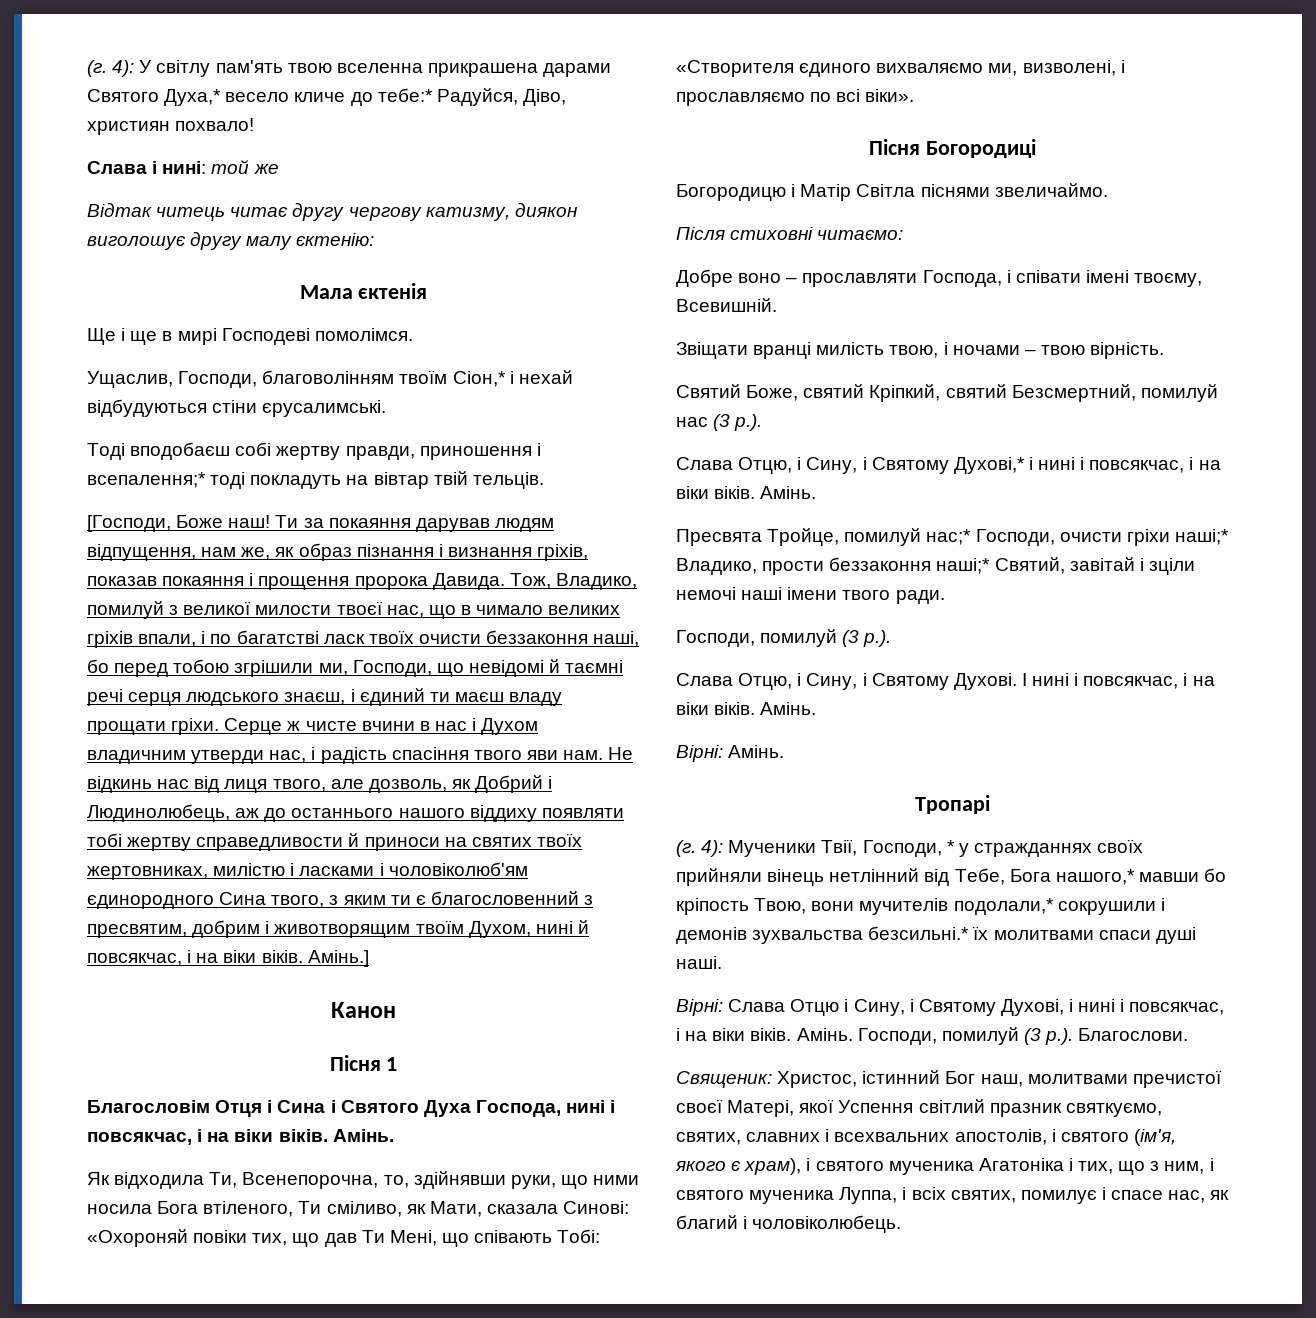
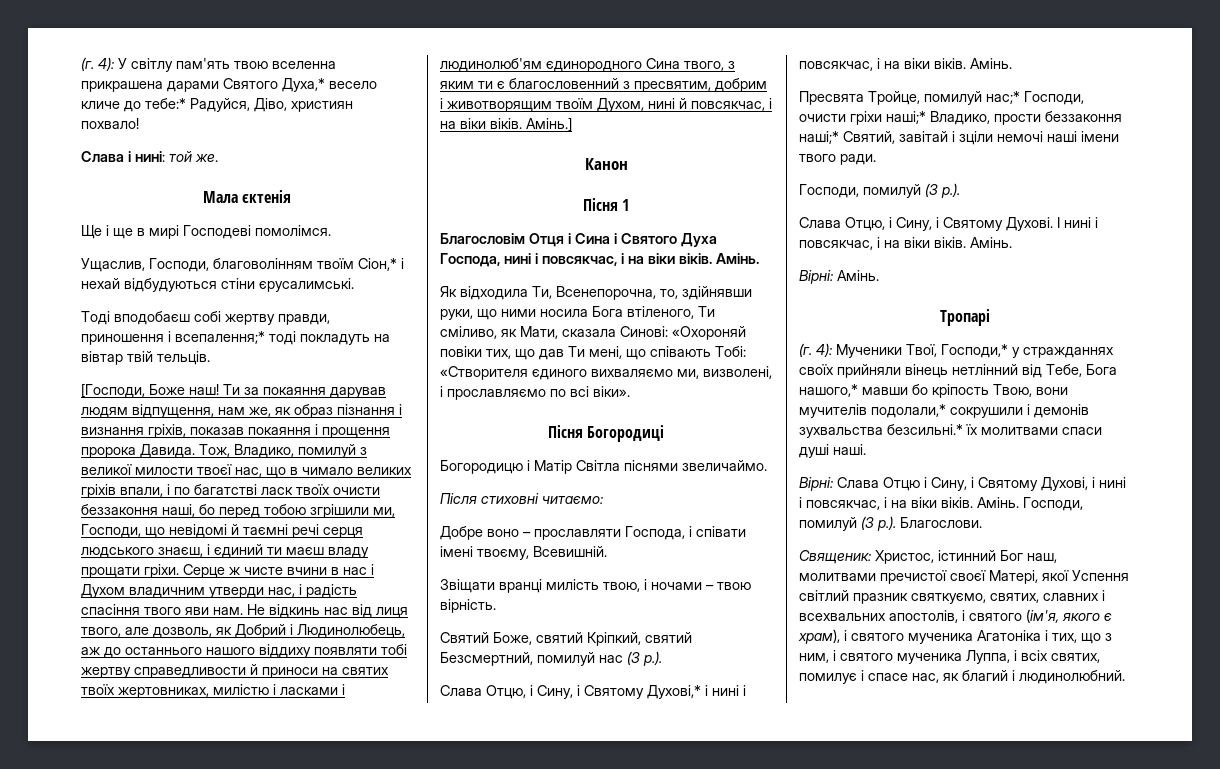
- Слава і нині: той же
- Відтак читець читає другу чергову катизму, диякон виголошує другу малу єктенію:
+ Слава і нині: той же.
- Не відкинь нас від лиця твого, але дозволь, як Добрий і Людинолюбець, аж до останнього нашого віддиху появляти тобі жертву справедливости й приноси на святих твоїх жертовниках, милістю і ласками і чоловіколюб'ям єдинородного Сина твого, з яким ти є благословенний з пресвятим, добрим і животворящим твоїм Духом, нині й повсякчас, і на віки віків.
+ Не відкинь нас від лиця твого, але дозволь, як Добрий і Людинолюбець, аж до останнього нашого віддиху появляти тобі жертву справедливости й приноси на святих твоїх жертовниках, милістю і ласками і людинолюб'ям єдинородного Сина твого, з яким ти є благословенний з пресвятим, добрим і животворящим твоїм Духом, нині й повсякчас, і на віки віків.
- Як відходила Ти, Всенепорочна, то, здійнявши руки, що ними носила Бога втіленого, Ти сміливо, як Мати, сказала Синові: «Охороняй повіки тих, що дав Ти Мені, що співають Тобі: «Створителя єдиного вихваляємо ми, визволені, і прославляємо по всі віки».
+ Як відходила Ти, Всенепорочна, то, здійнявши руки, що ними носила Бога втіленого, Ти сміливо, як Мати, сказала Синові: «Охороняй повіки тих, що дав Ти мені, що співають Тобі: «Створителя єдиного вихваляємо ми, визволені, і прославляємо по всі віки».
- (г. 4): Мученики Твії, Господи, * у стражданнях своїх прийняли вінець нетлінний від Тебе, Бога нашого,* мавши бо кріпость Твою, вони мучителів подолали,* сокрушили і демонів зухвальства безсильні.* їх молитвами спаси душі наші.
+ (г. 4): Мученики Твої, Господи,* у стражданнях своїх прийняли вінець нетлінний від Тебе, Бога нашого,* мавши бо кріпость Твою, вони мучителів подолали,* сокрушили і демонів зухвальства безсильні.* їх молитвами спаси душі наші.
- Священик: Христос, істинний Бог наш, молитвами пречистої своєї Матері, якої Уcпення світлий празник святкуємо, святих, славних і всехвальних апостолів, і святого (ім'я, якого є храм), і святого мученика Агатоніка і тих, що з ним, і святого мученика Луппа, і всіх святих, помилує і спасе нас, як благий і чоловіколюбець.
+ Священик: Христос, істинний Бог наш, молитвами пречистої своєї Матері, якої Уcпення світлий празник святкуємо, святих, славних і всехвальних апостолів, і святого (ім'я, якого є храм), і святого мученика Агатоніка і тих, що з ним, і святого мученика Луппа, і всіх святих, помилує і спасе нас, як благий і людинолюбний.

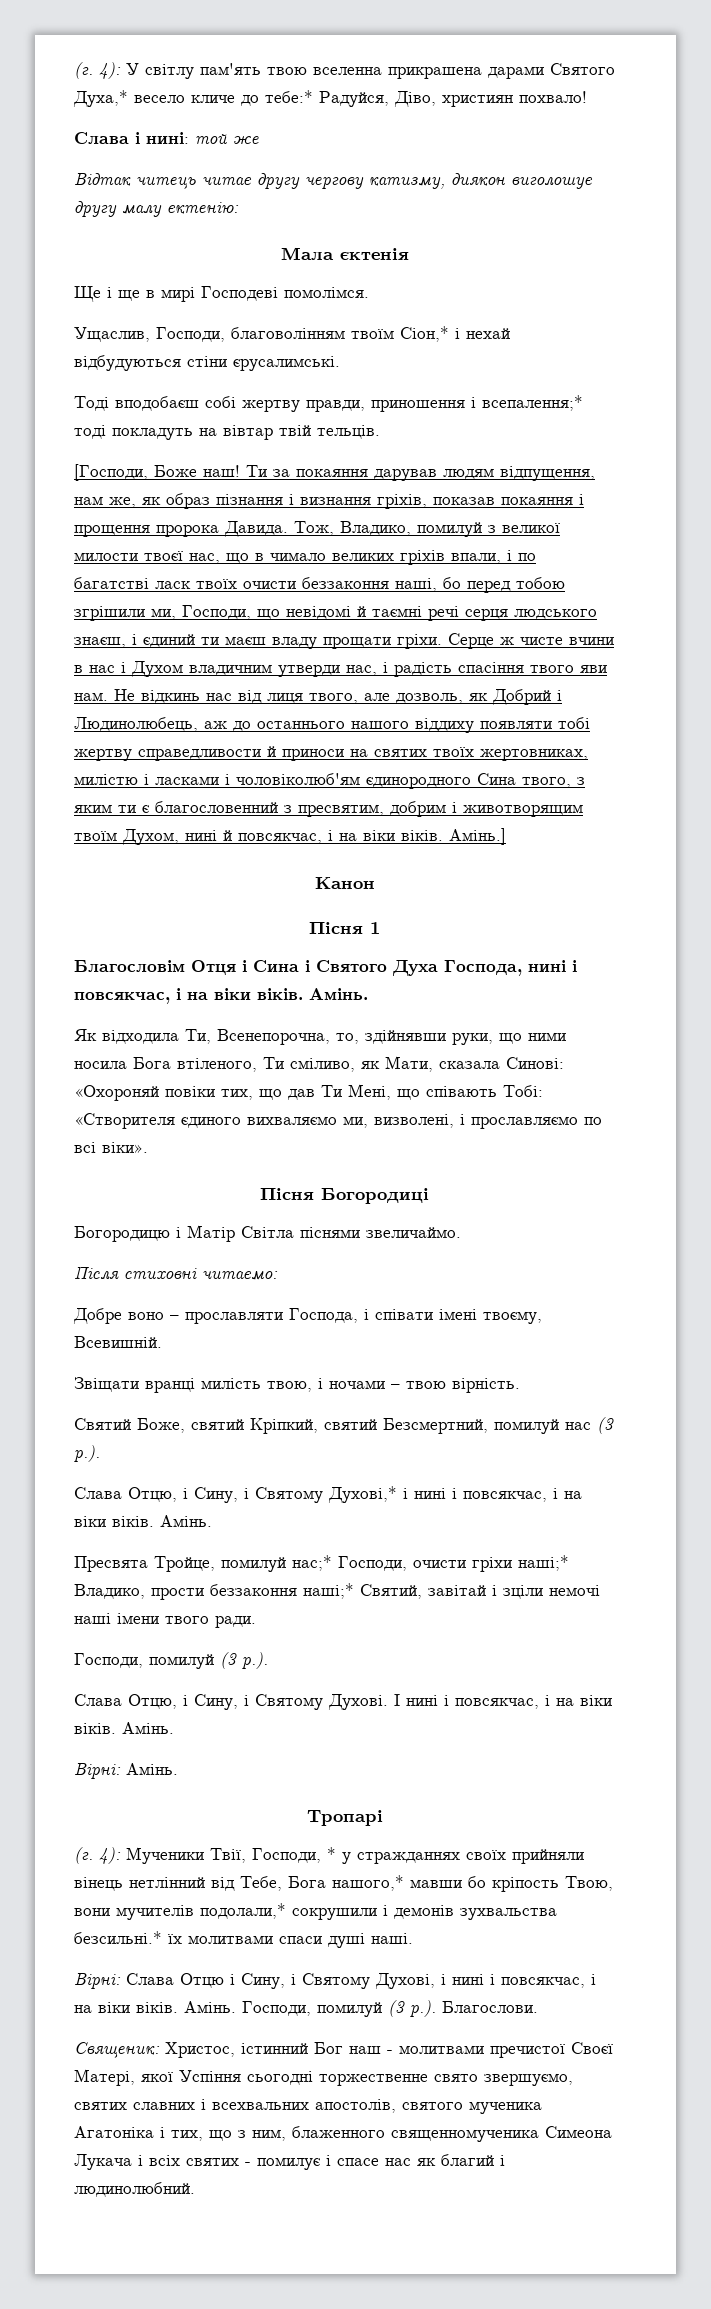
- Слава і нині: той же.
+ Слава і нині: той же
+ Відтак читець читає другу чергову катизму, диякон виголошує другу малу єктенію:
- Не відкинь нас від лиця твого, але дозволь, як Добрий і Людинолюбець, аж до останнього нашого віддиху появляти тобі жертву справедливости й приноси на святих твоїх жертовниках, милістю і ласками і людинолюб'ям єдинородного Сина твого, з яким ти є благословенний з пресвятим, добрим і животворящим твоїм Духом, нині й повсякчас, і на віки віків.
+ Не відкинь нас від лиця твого, але дозволь, як Добрий і Людинолюбець, аж до останнього нашого віддиху появляти тобі жертву справедливости й приноси на святих твоїх жертовниках, милістю і ласками і чоловіколюб'ям єдинородного Сина твого, з яким ти є благословенний з пресвятим, добрим і животворящим твоїм Духом, нині й повсякчас, і на віки віків.
- Як відходила Ти, Всенепорочна, то, здійнявши руки, що ними носила Бога втіленого, Ти сміливо, як Мати, сказала Синові: «Охороняй повіки тих, що дав Ти мені, що співають Тобі: «Створителя єдиного вихваляємо ми, визволені, і прославляємо по всі віки».
+ Як відходила Ти, Всенепорочна, то, здійнявши руки, що ними носила Бога втіленого, Ти сміливо, як Мати, сказала Синові: «Охороняй повіки тих, що дав Ти Мені, що співають Тобі: «Створителя єдиного вихваляємо ми, визволені, і прославляємо по всі віки».
- (г. 4): Мученики Твої, Господи,* у стражданнях своїх прийняли вінець нетлінний від Тебе, Бога нашого,* мавши бо кріпость Твою, вони мучителів подолали,* сокрушили і демонів зухвальства безсильні.* їх молитвами спаси душі наші.
+ (г. 4): Мученики Твії, Господи, * у стражданнях своїх прийняли вінець нетлінний від Тебе, Бога нашого,* мавши бо кріпость Твою, вони мучителів подолали,* сокрушили і демонів зухвальства безсильні.* їх молитвами спаси душі наші.
- Священик: Христос, істинний Бог наш, молитвами пречистої своєї Матері, якої Уcпення світлий празник святкуємо, святих, славних і всехвальних апостолів, і святого (ім'я, якого є храм), і святого мученика Агатоніка і тих, що з ним, і святого мученика Луппа, і всіх святих, помилує і спасе нас, як благий і людинолюбний.
+ Священик: Христос, істинний Бог наш - молитвами пречистої Своєї Матері, якої Успіння сьогодні торжественне свято звершуємо, святих славних і всехвальних апостолів, святого мученика Агатоніка і тих, що з ним, блаженного священномученика Симеона Лукача і всіх святих - помилує і спасе нас як благий і людинолюбний.

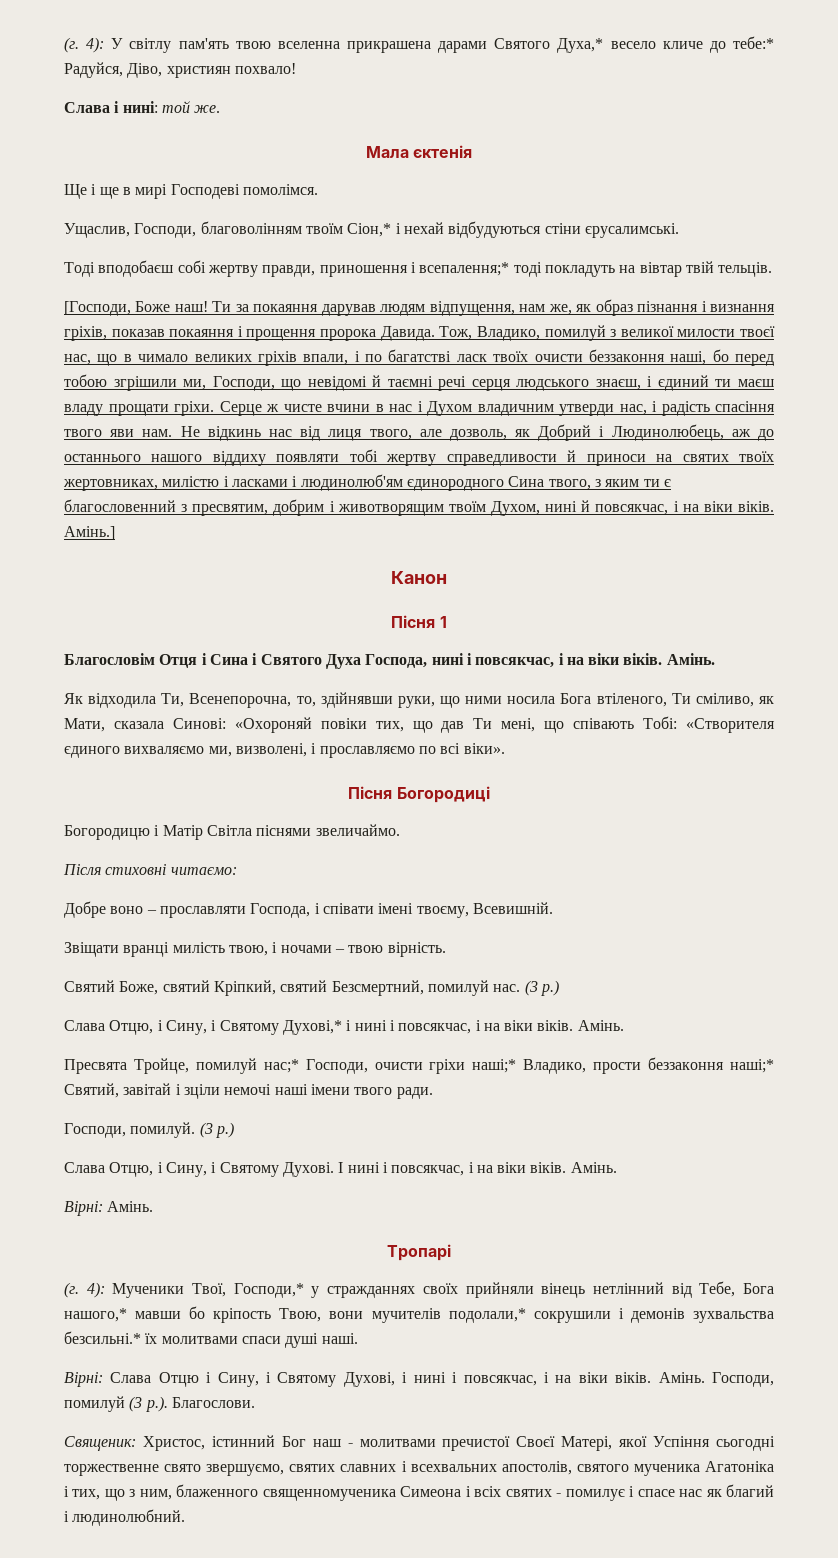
- Слава і нині: той же
- Відтак читець читає другу чергову катизму, диякон виголошує другу малу єктенію:
+ Слава і нині: той же.
- Не відкинь нас від лиця твого, але дозволь, як Добрий і Людинолюбець, аж до останнього нашого віддиху появляти тобі жертву справедливости й приноси на святих твоїх жертовниках, милістю і ласками і чоловіколюб'ям єдинородного Сина твого, з яким ти є благословенний з пресвятим, добрим і животворящим твоїм Духом, нині й повсякчас, і на віки віків.
+ Не відкинь нас від лиця твого, але дозволь, як Добрий і Людинолюбець, аж до останнього нашого віддиху появляти тобі жертву справедливости й приноси на святих твоїх жертовниках, милістю і ласками і людинолюб'ям єдинородного Сина твого, з яким ти є благословенний з пресвятим, добрим і животворящим твоїм Духом, нині й повсякчас, і на віки віків.
- Як відходила Ти, Всенепорочна, то, здійнявши руки, що ними носила Бога втіленого, Ти сміливо, як Мати, сказала Синові: «Охороняй повіки тих, що дав Ти Мені, що співають Тобі: «Створителя єдиного вихваляємо ми, визволені, і прославляємо по всі віки».
+ Як відходила Ти, Всенепорочна, то, здійнявши руки, що ними носила Бога втіленого, Ти сміливо, як Мати, сказала Синові: «Охороняй повіки тих, що дав Ти мені, що співають Тобі: «Створителя єдиного вихваляємо ми, визволені, і прославляємо по всі віки».
- Святий Боже, святий Кріпкий, святий Безсмертний, помилуй нас (3 р.).
+ Святий Боже, святий Кріпкий, святий Безсмертний, помилуй нас. (3 р.)
  Пресвята Тройце, помилуй нас;* Господи, очисти гріхи наші;* Владико, прости беззаконня наші;* Святий, завітай і зціли немочі наші імени твого ради.
- Господи, помилуй (3 р.).
+ Господи, помилуй. (3 р.)
- (г. 4): Мученики Твії, Господи, * у стражданнях своїх прийняли вінець нетлінний від Тебе, Бога нашого,* мавши бо кріпость Твою, вони мучителів подолали,* сокрушили і демонів зухвальства безсильні.* їх молитвами спаси душі наші.
+ (г. 4): Мученики Твої, Господи,* у стражданнях своїх прийняли вінець нетлінний від Тебе, Бога нашого,* мавши бо кріпость Твою, вони мучителів подолали,* сокрушили і демонів зухвальства безсильні.* їх молитвами спаси душі наші.
- Священик: Христос, істинний Бог наш - молитвами пречистої Своєї Матері, якої Успіння сьогодні торжественне свято звершуємо, святих славних і всехвальних апостолів, святого мученика Агатоніка і тих, що з ним, блаженного священномученика Симеона Лукача і всіх святих - помилує і спасе нас як благий і людинолюбний.
+ Священик: Христос, істинний Бог наш - молитвами пречистої Своєї Матері, якої Успіння сьогодні торжественне свято звершуємо, святих славних і всехвальних апостолів, святого мученика Агатоніка і тих, що з ним, блаженного священномученика Симеона і всіх святих - помилує і спасе нас як благий і людинолюбний.

